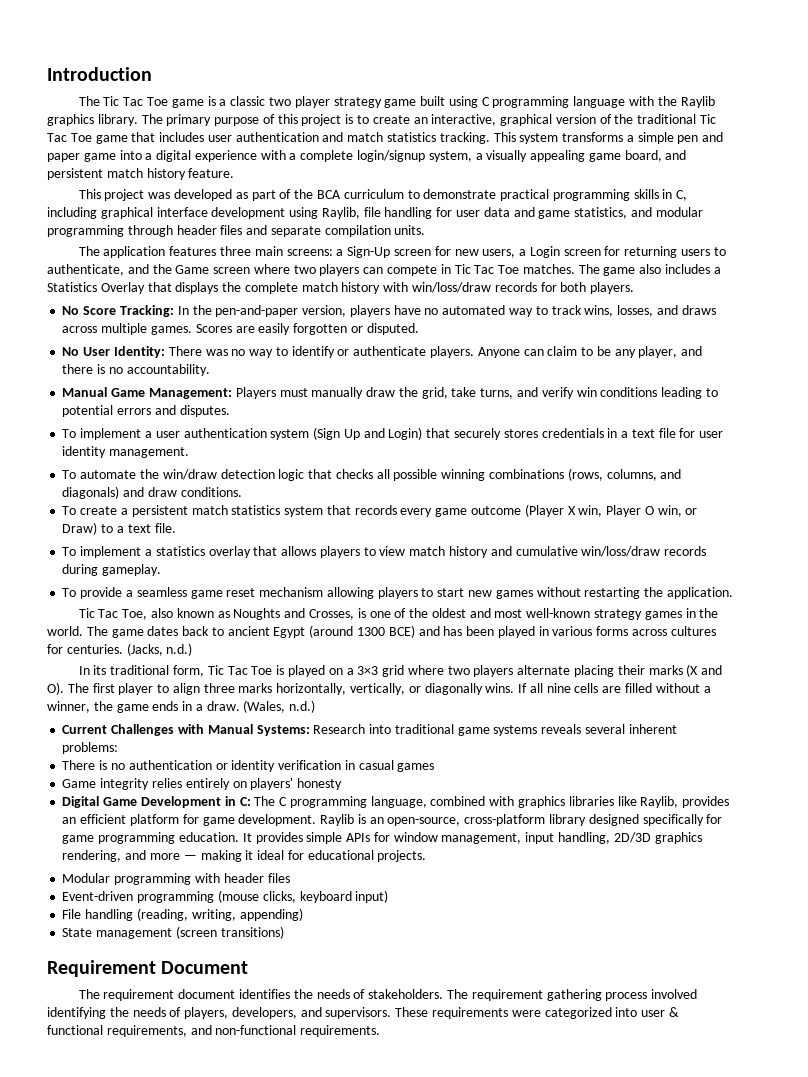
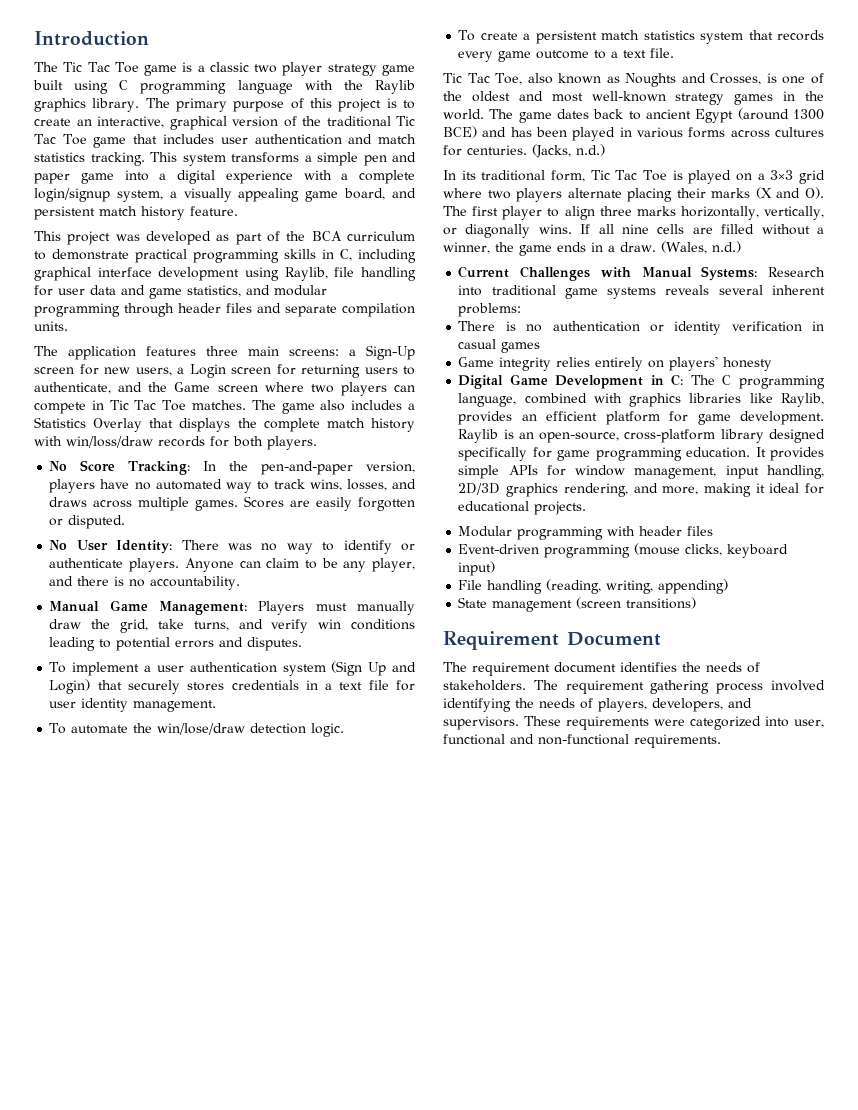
- To automate the win/draw detection logic that checks all possible winning combinations (rows, columns, and diagonals) and draw conditions.
+ To automate the win/lose/draw detection logic.
- To create a persistent match statistics system that records every game outcome (Player X win, Player O win, or Draw) to a text file.
- To implement a statistics overlay that allows players to view match history and cumulative win/loss/draw records during gameplay.
- To provide a seamless game reset mechanism allowing players to start new games without restarting the application.
+ To create a persistent match statistics system that records every game outcome to a text file.
- It provides simple APIs for window management, input handling, 2D/3D graphics rendering, and more — making it ideal for educational projects.
+ It provides simple APIs for window management, input handling, 2D/3D graphics rendering, and more, making it ideal for educational projects.
- These requirements were categorized into user & functional requirements, and non-functional requirements.
+ These requirements were categorized into user, functional and non-functional requirements.

